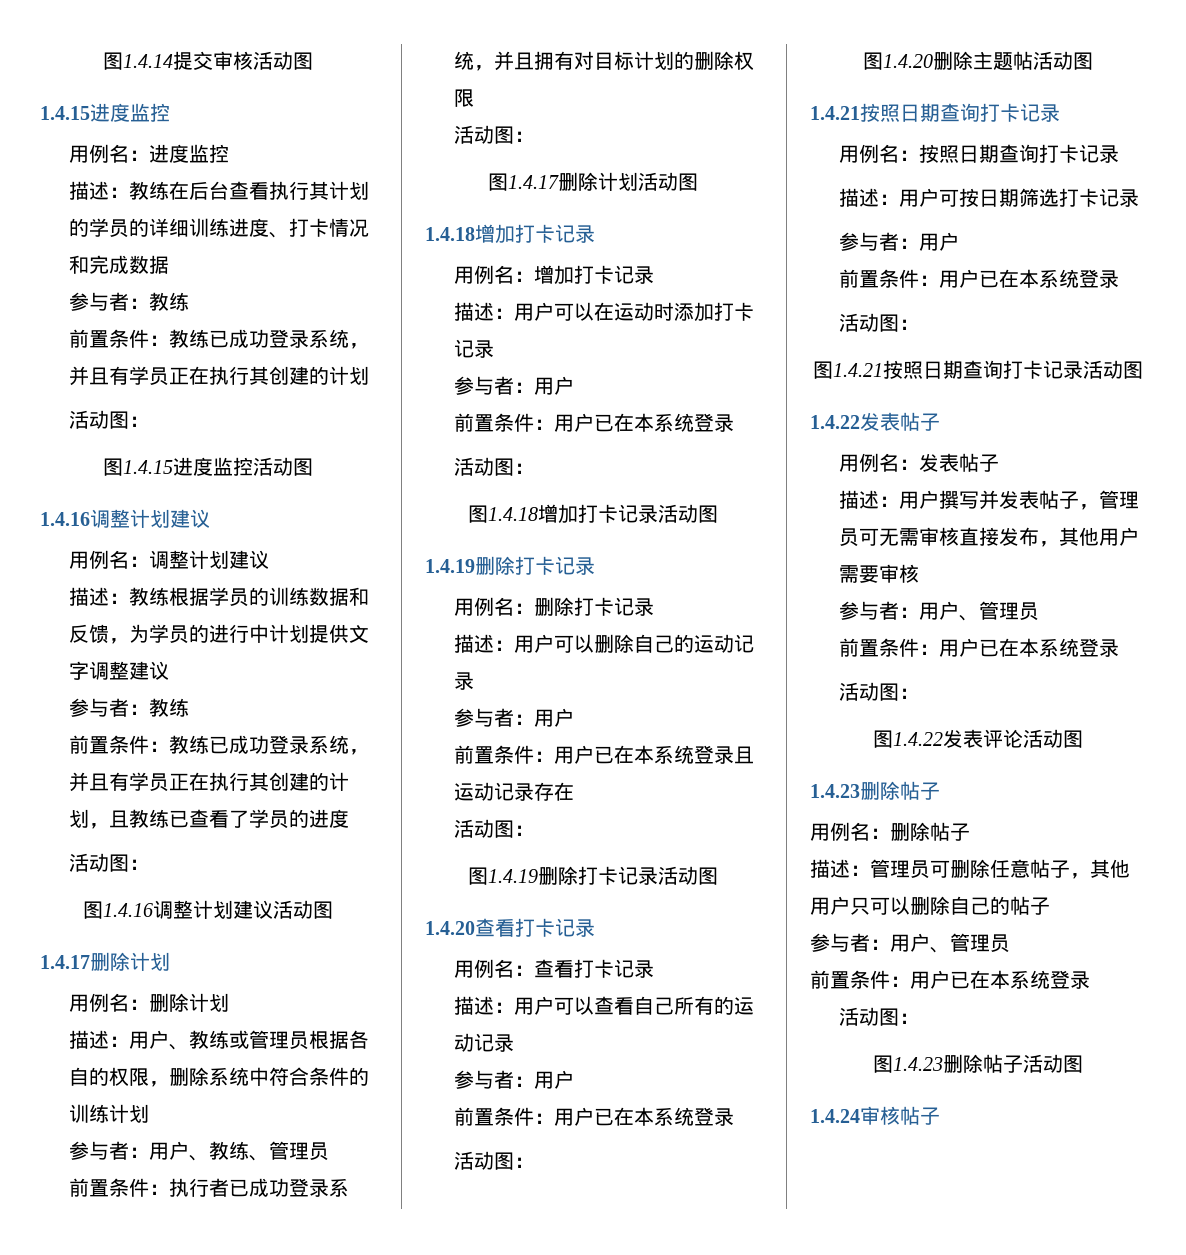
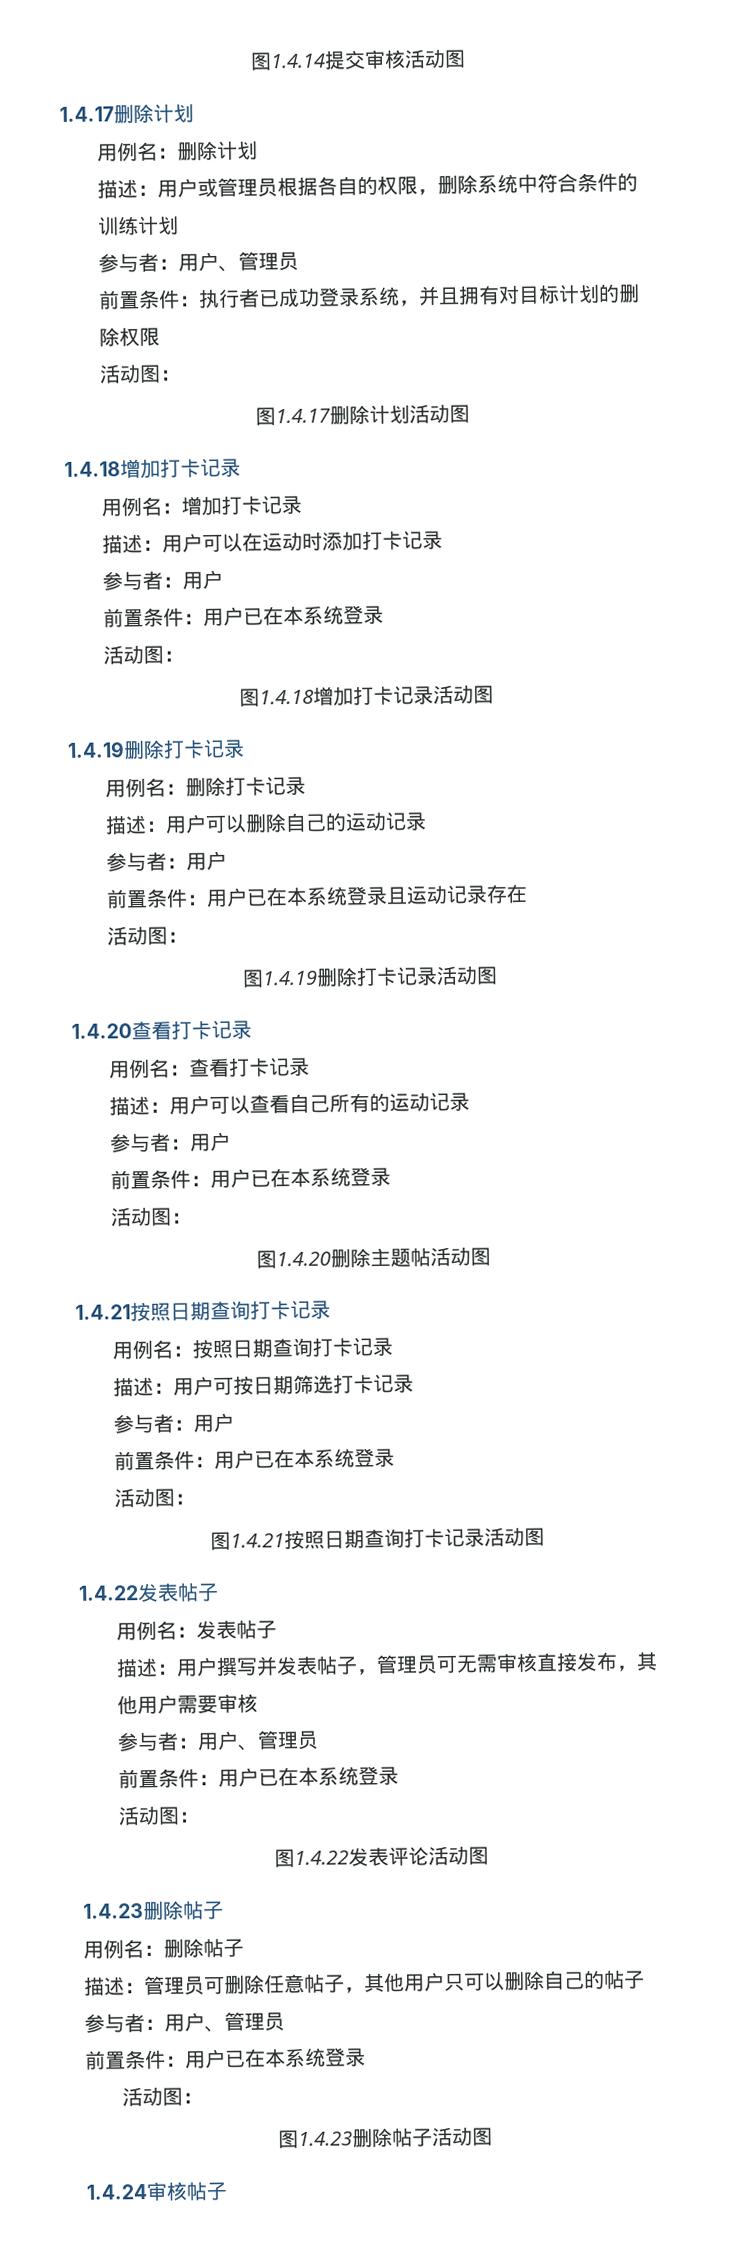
  图1.4.14提交审核活动图
- 1.4.15进度监控
- 用例名：进度监控
- 描述：教练在后台查看执行其计划的学员的详细训练进度、打卡情况和完成数据
- 参与者：教练
- 前置条件：教练已成功登录系统，并且有学员正在执行其创建的计划
- 活动图：
- 图1.4.15进度监控活动图
- 1.4.16调整计划建议
- 用例名：调整计划建议
- 描述：教练根据学员的训练数据和反馈，为学员的进行中计划提供文字调整建议
- 参与者：教练
- 前置条件：教练已成功登录系统，并且有学员正在执行其创建的计划，且教练已查看了学员的进度
- 活动图：
- 图1.4.16调整计划建议活动图
- 描述：用户、教练或管理员根据各自的权限，删除系统中符合条件的训练计划
- 参与者：用户、教练、管理员
+ 描述：用户或管理员根据各自的权限，删除系统中符合条件的训练计划
+ 参与者：用户、管理员

